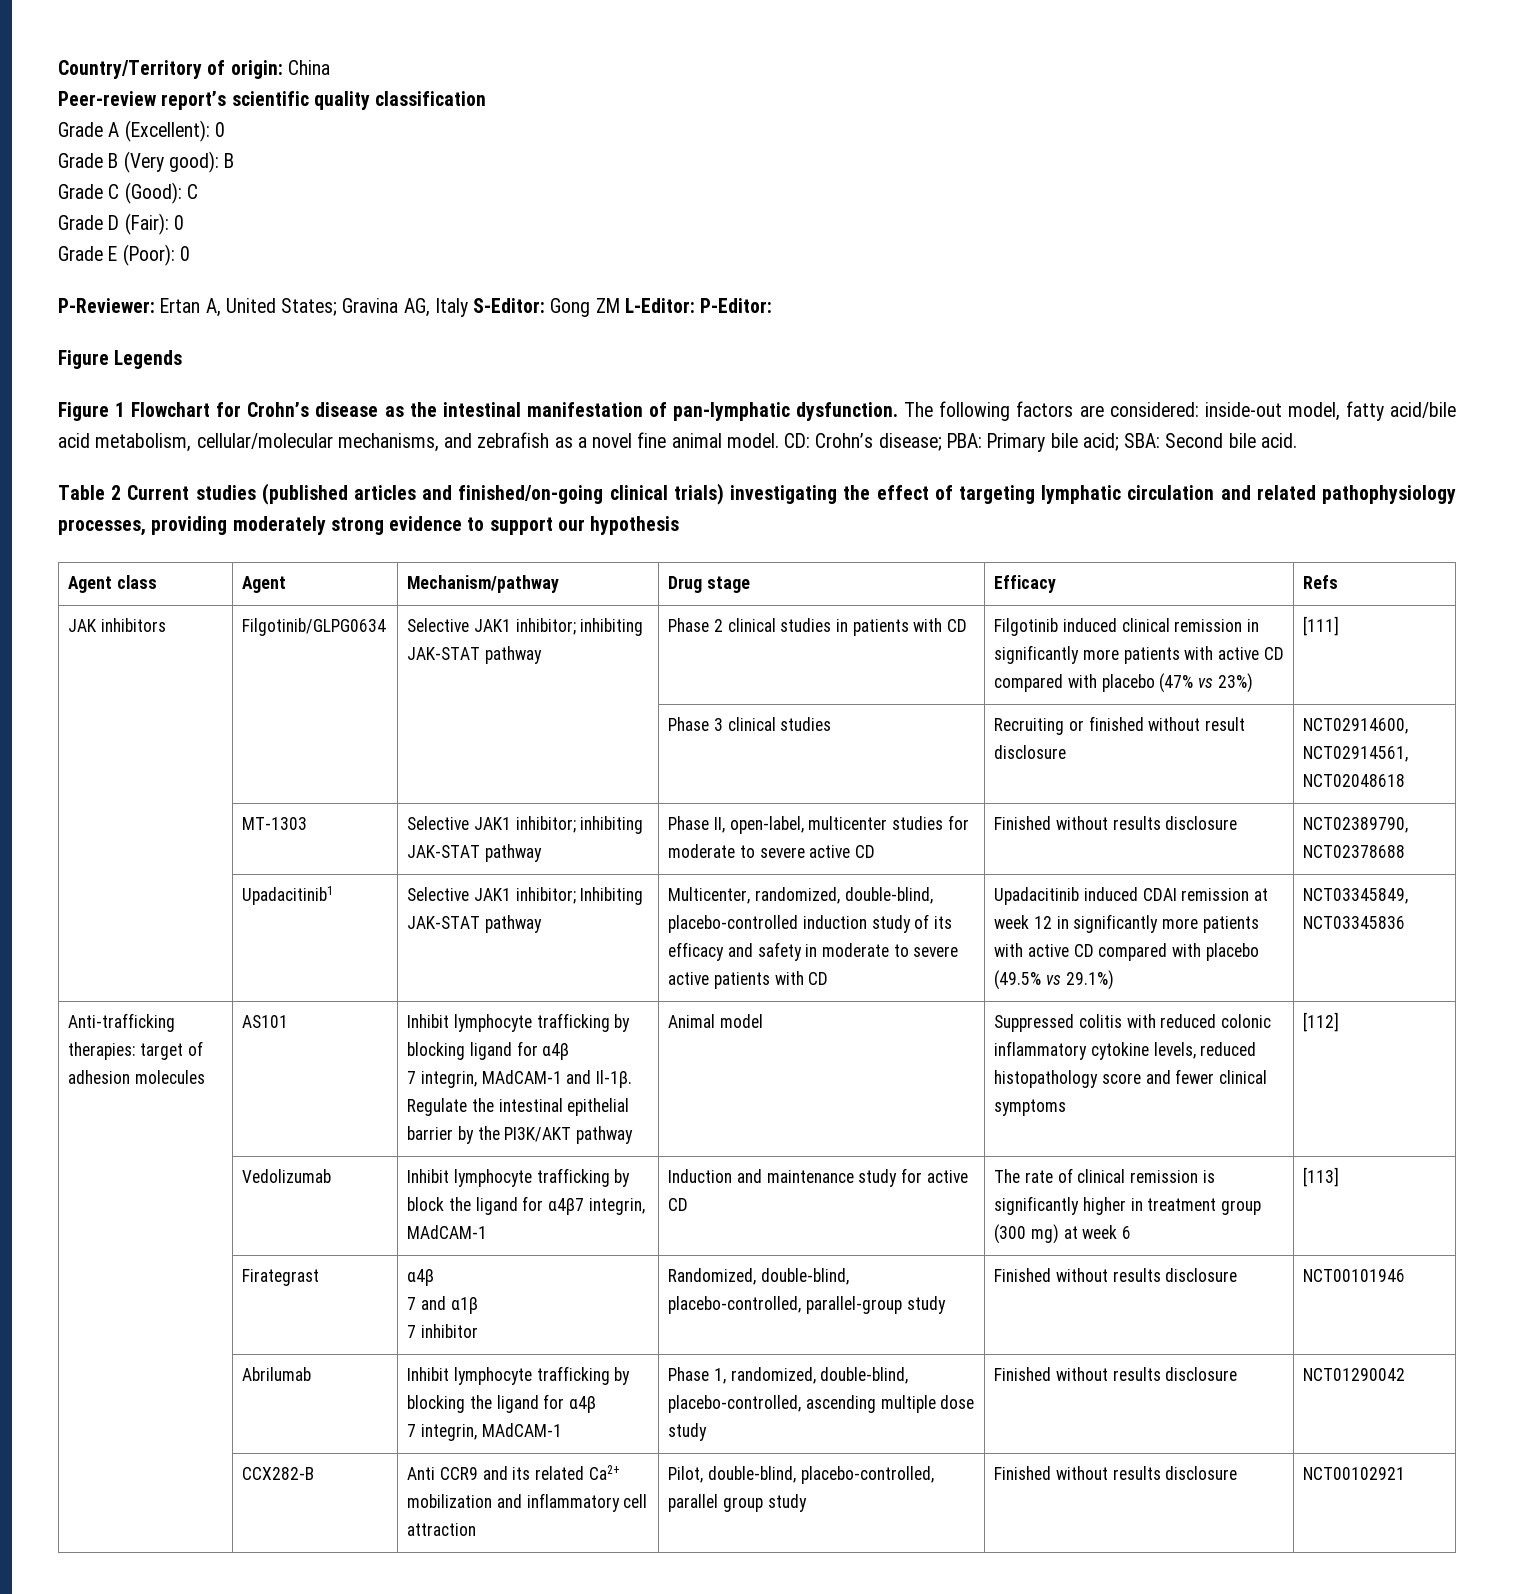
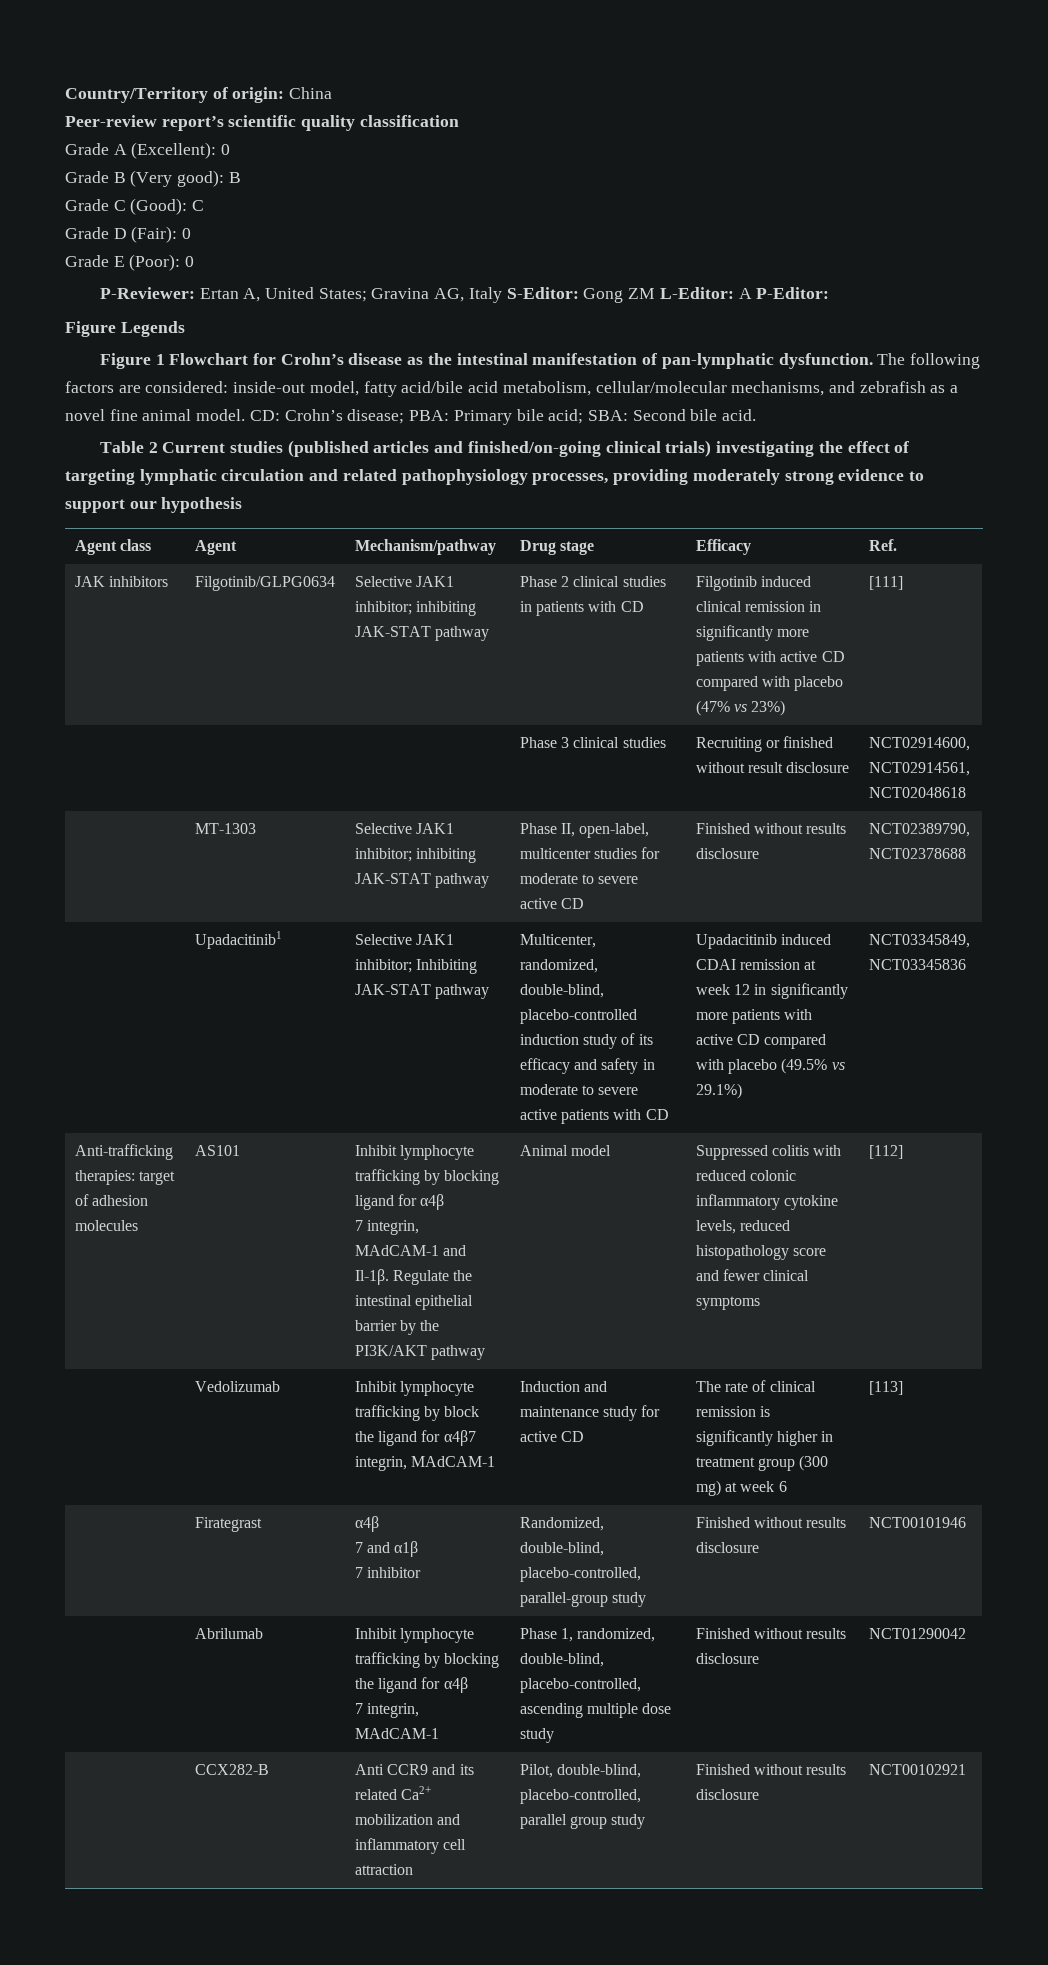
- P-Reviewer: Ertan A, United States; Gravina AG, Italy S-Editor: Gong ZM L-Editor: P-Editor:
+ P-Reviewer: Ertan A, United States; Gravina AG, Italy S-Editor: Gong ZM L-Editor: A P-Editor:
- Agent class | Agent | Mechanism/pathway | Drug stage | Efficacy | Refs
+ Agent class | Agent | Mechanism/pathway | Drug stage | Efficacy | Ref.

